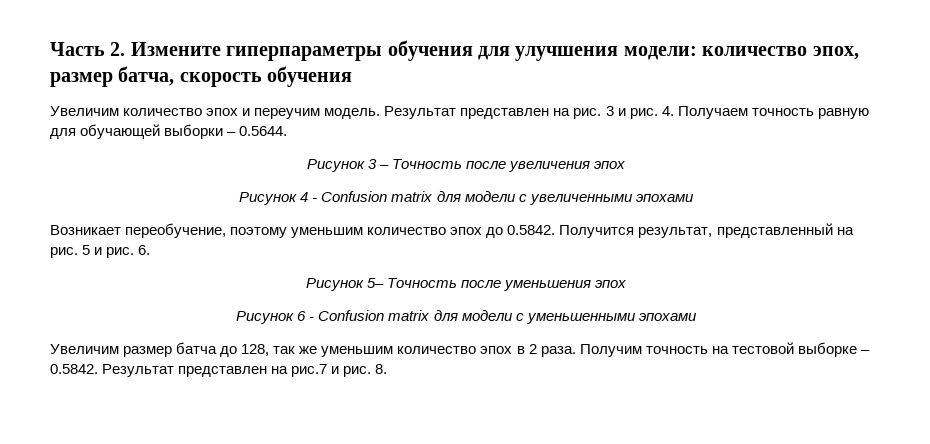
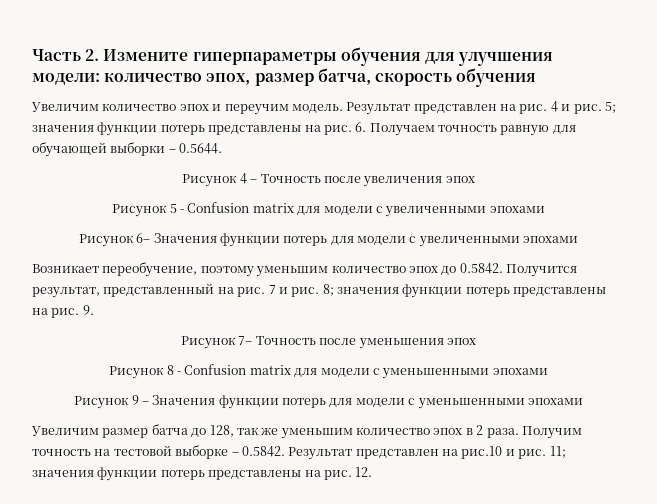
- 3 и рис. 4. Получаем точность равную для обучающей выборки – 0.5644.
+ 4 и рис. 5; значения функции потерь представлены на рис. 6. Получаем точность равную для обучающей выборки – 0.5644.
- Рисунок 3 – Точность после увеличения эпох
+ Рисунок 4 – Точность после увеличения эпох
- Рисунок 4 - Confusion matrix для модели с увеличенными эпохами
+ Рисунок 5 - Confusion matrix для модели с увеличенными эпохами
+ Рисунок 6– Значения функции потерь для модели с увеличенными эпохами
- 5 и рис. 6.
- Рисунок 5– Точность после уменьшения эпох
+ 7 и рис. 8; значения функции потерь представлены на рис. 9.
+ Рисунок 7– Точность после уменьшения эпох
- Рисунок 6 - Confusion matrix для модели с уменьшенными эпохами
+ Рисунок 8 - Confusion matrix для модели с уменьшенными эпохами
+ Рисунок 9 – Значения функции потерь для модели с уменьшенными эпохами
- Получим точность на тестовой выборке – 0.5842. Результат представлен на рис.7 и рис. 8.
+ Получим точность на тестовой выборке – 0.5842. Результат представлен на рис.10 и рис. 11; значения функции потерь представлены на рис. 12.

